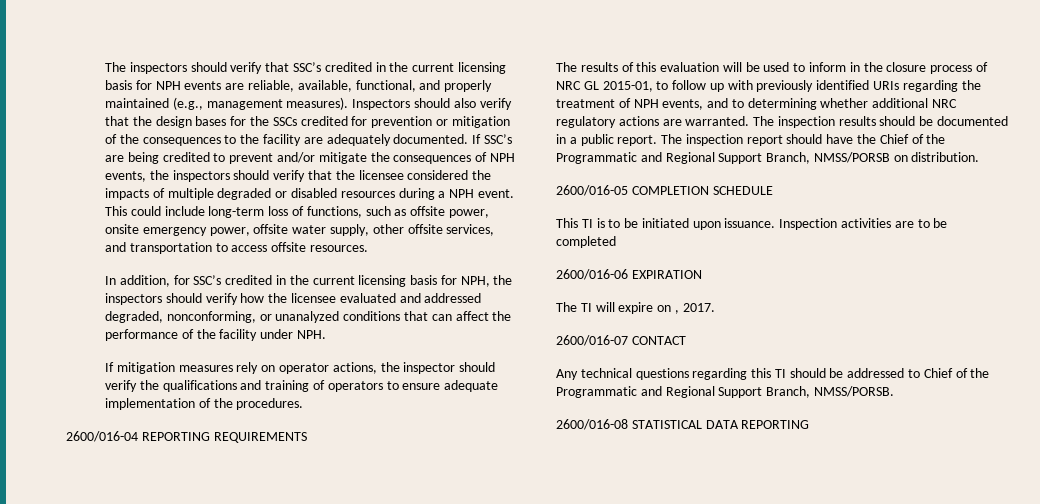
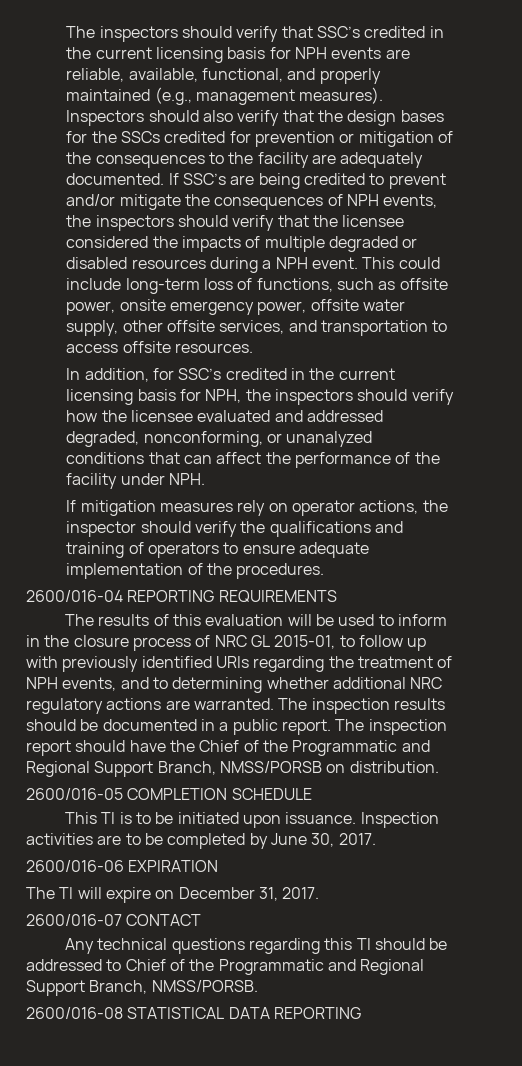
- Inspection activities are to be completed
+ Inspection activities are to be completed by June 30, 2017.
- The TI will expire on , 2017.
+ The TI will expire on December 31, 2017.

